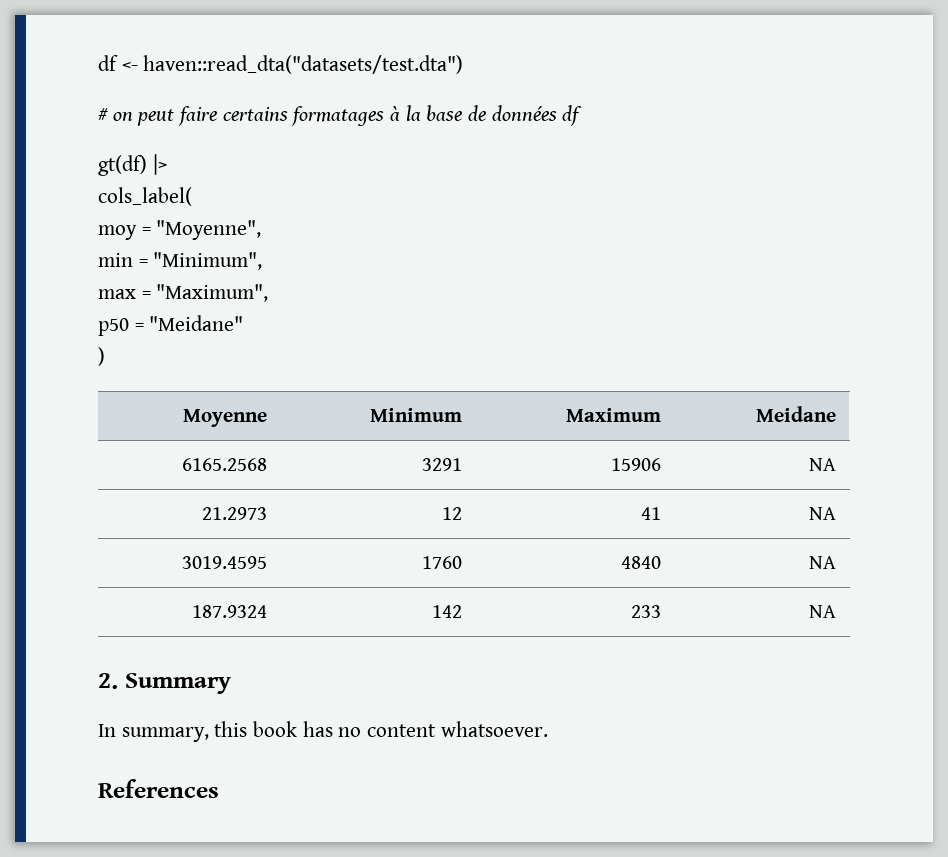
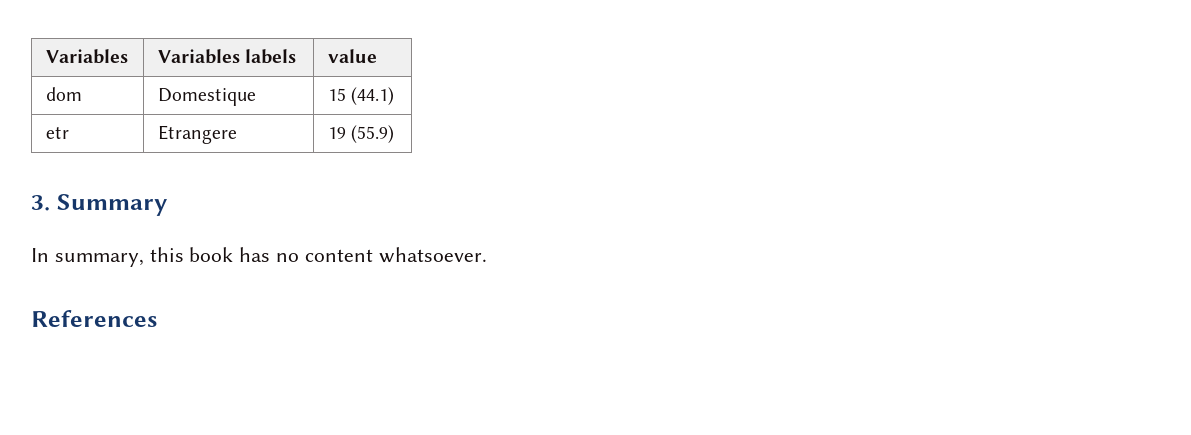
- df <- haven::read_dta("datasets/test.dta")
- # on peut faire certains formatages à la base de données df
- gt(df) |>
- cols_label(
- moy = "Moyenne",
- min = "Minimum",
- max = "Maximum",
- p50 = "Meidane"
- )
- Moyenne | Minimum | Maximum | Meidane
- 6165.2568 | 3291 | 15906 | NA
- 21.2973 | 12 | 41 | NA
- 3019.4595 | 1760 | 4840 | NA
- 187.9324 | 142 | 233 | NA
- 2. Summary
+ Variables | Variables labels | value
+ dom | Domestique | 15 (44.1)
+ etr | Etrangere | 19 (55.9)
+ 3. Summary

